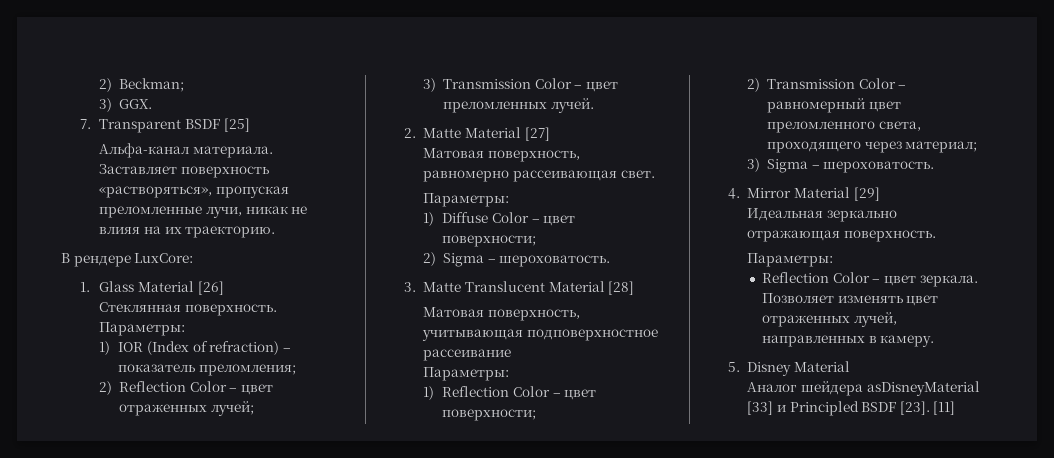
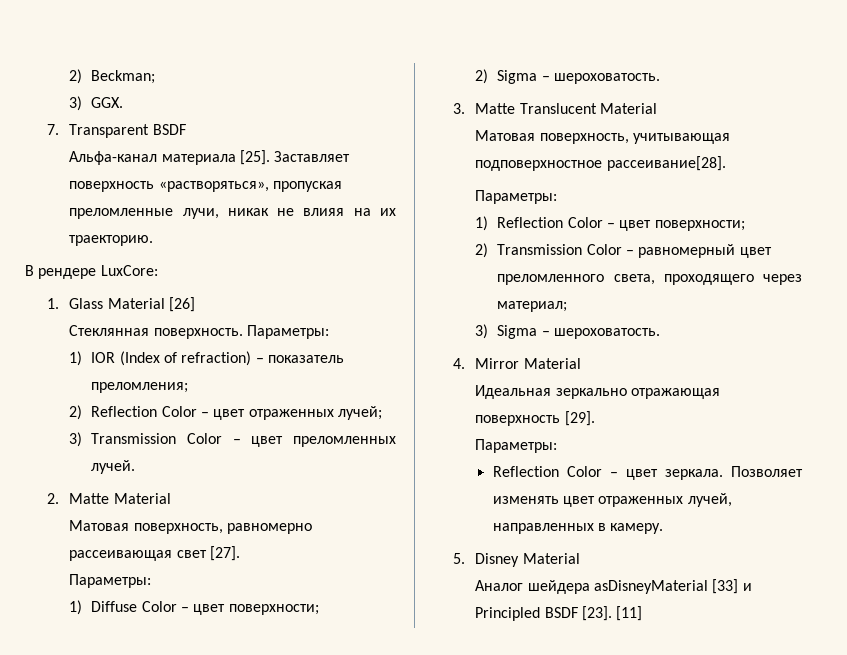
- 7. Transparent BSDF [25]
+ 7. Transparent BSDF
- Альфа-канал материала.
+ Альфа-канал материала [25].
- 2. Matte Material [27]
+ 2. Matte Material
- Матовая поверхность, равномерно рассеивающая свет.
+ Матовая поверхность, равномерно рассеивающая свет [27].
- 3. Matte Translucent Material [28]
+ 3. Matte Translucent Material
- Матовая поверхность, учитывающая подповерхностное рассеивание
+ Матовая поверхность, учитывающая подповерхностное рассеивание[28].
- 4. Mirror Material [29]
+ 4. Mirror Material
- Идеальная зеркально отражающая поверхность.
+ Идеальная зеркально отражающая поверхность [29].

